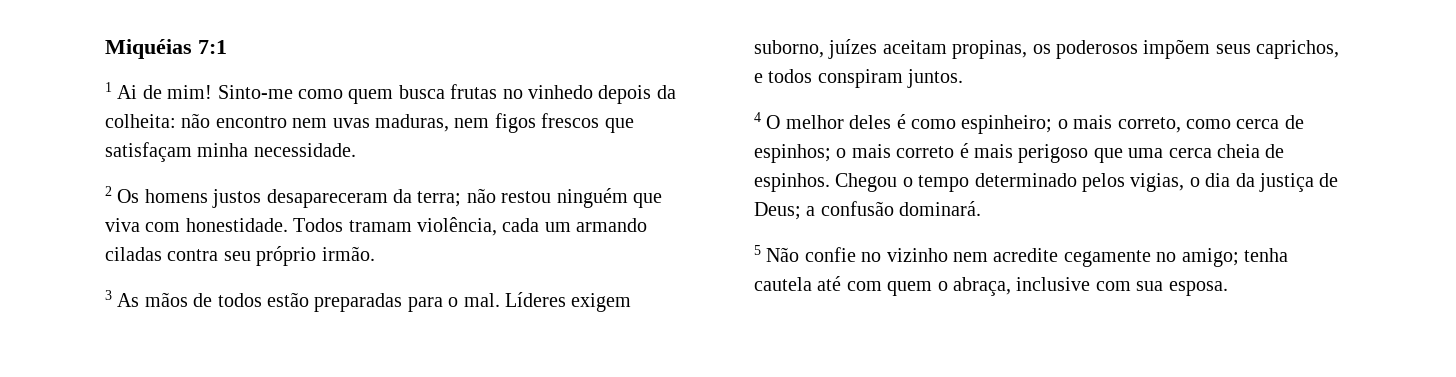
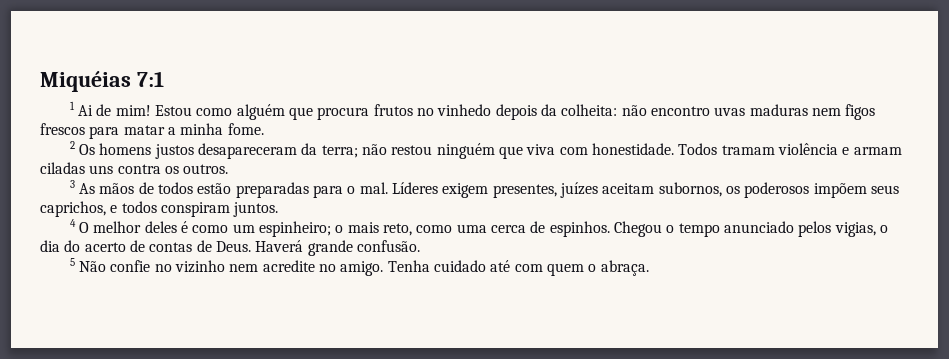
- Sinto-me como quem busca frutas no vinhedo depois da colheita: não encontro nem uvas maduras, nem figos frescos que satisfaçam minha necessidade.
+ Estou como alguém que procura frutos no vinhedo depois da colheita: não encontro uvas maduras nem figos frescos para matar a minha fome.
- Todos tramam violência, cada um armando ciladas contra seu próprio irmão.
+ Todos tramam violência e armam ciladas uns contra os outros.
- Líderes exigem suborno, juízes aceitam propinas, os poderosos impõem seus caprichos, e todos conspiram juntos.
+ Líderes exigem presentes, juízes aceitam subornos, os poderosos impõem seus caprichos, e todos conspiram juntos.
- 4 O melhor deles é como espinheiro; o mais correto, como cerca de espinhos; o mais correto é mais perigoso que uma cerca cheia de espinhos.
+ 4 O melhor deles é como um espinheiro; o mais reto, como uma cerca de espinhos.
- Chegou o tempo determinado pelos vigias, o dia da justiça de Deus; a confusão dominará.
+ Chegou o tempo anunciado pelos vigias, o dia do acerto de contas de Deus. Haverá grande confusão.
- 5 Não confie no vizinho nem acredite cegamente no amigo; tenha cautela até com quem o abraça, inclusive com sua esposa.
+ 5 Não confie no vizinho nem acredite no amigo. Tenha cuidado até com quem o abraça.

